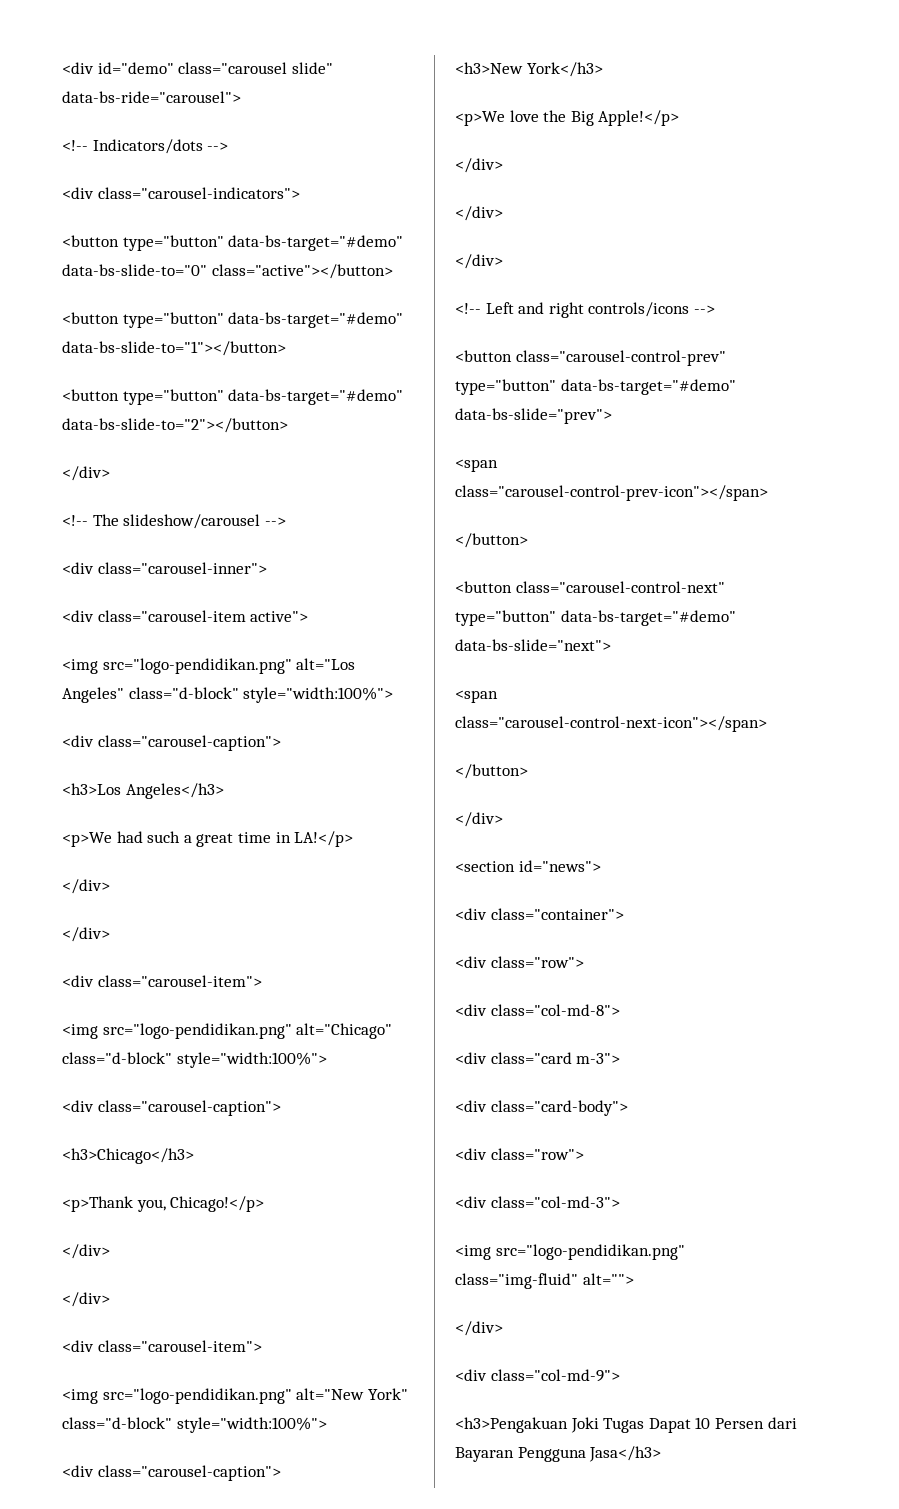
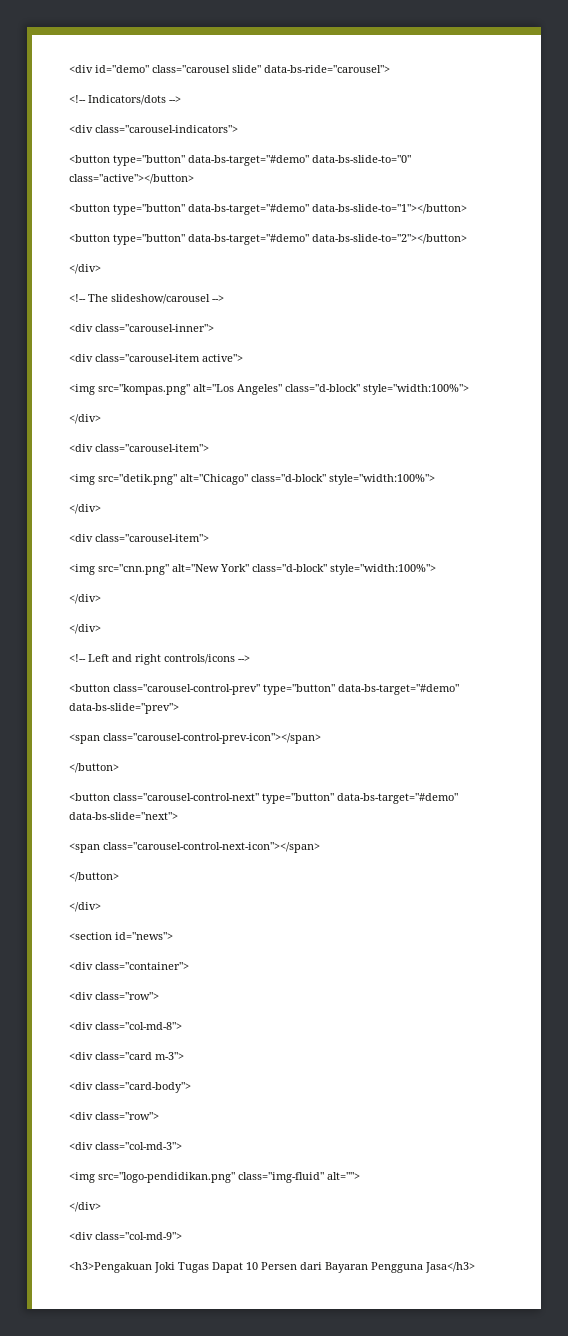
- <img src="logo-pendidikan.png" alt="Los Angeles" class="d-block" style="width:100%">
- <div class="carousel-caption">
- <h3>Los Angeles</h3>
- <p>We had such a great time in LA!</p>
- </div>
+ <img src="kompas.png" alt="Los Angeles" class="d-block" style="width:100%">
  </div>
  <div class="carousel-item">
- <img src="logo-pendidikan.png" alt="Chicago" class="d-block" style="width:100%">
- <div class="carousel-caption">
- <h3>Chicago</h3>
- <p>Thank you, Chicago!</p>
- </div>
+ <img src="detik.png" alt="Chicago" class="d-block" style="width:100%">
  </div>
  <div class="carousel-item">
- <img src="logo-pendidikan.png" alt="New York" class="d-block" style="width:100%">
- <div class="carousel-caption">
- <h3>New York</h3>
- <p>We love the Big Apple!</p>
- </div>
+ <img src="cnn.png" alt="New York" class="d-block" style="width:100%">

